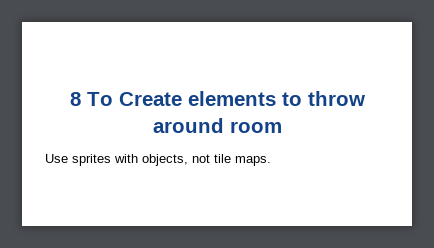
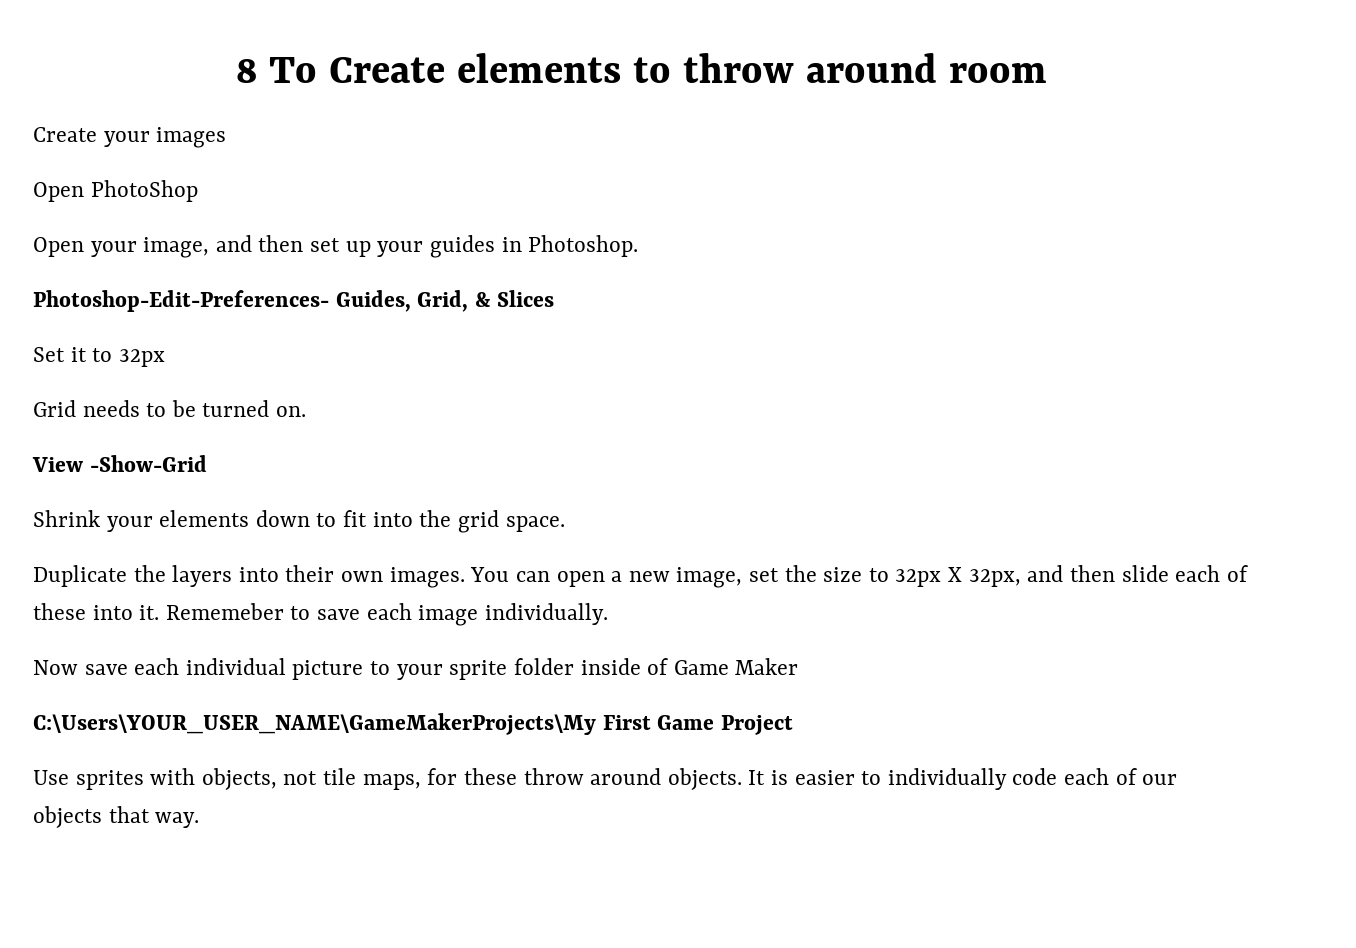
+ Create your images
+ Open PhotoShop
+ Open your image, and then set up your guides in Photoshop.
+ Photoshop-Edit-Preferences- Guides, Grid, & Slices
+ Set it to 32px
+ Grid needs to be turned on.
+ View -Show-Grid
+ Shrink your elements down to fit into the grid space.
+ Duplicate the layers into their own images. You can open a new image, set the size to 32px X 32px, and then slide each of these into it. Rememeber to save each image individually.
+ Now save each individual picture to your sprite folder inside of Game Maker
+ C:\Users\YOUR_USER_NAME\GameMakerProjects\My First Game Project
- Use sprites with objects, not tile maps.
+ Use sprites with objects, not tile maps, for these throw around objects. It is easier to individually code each of our objects that way.

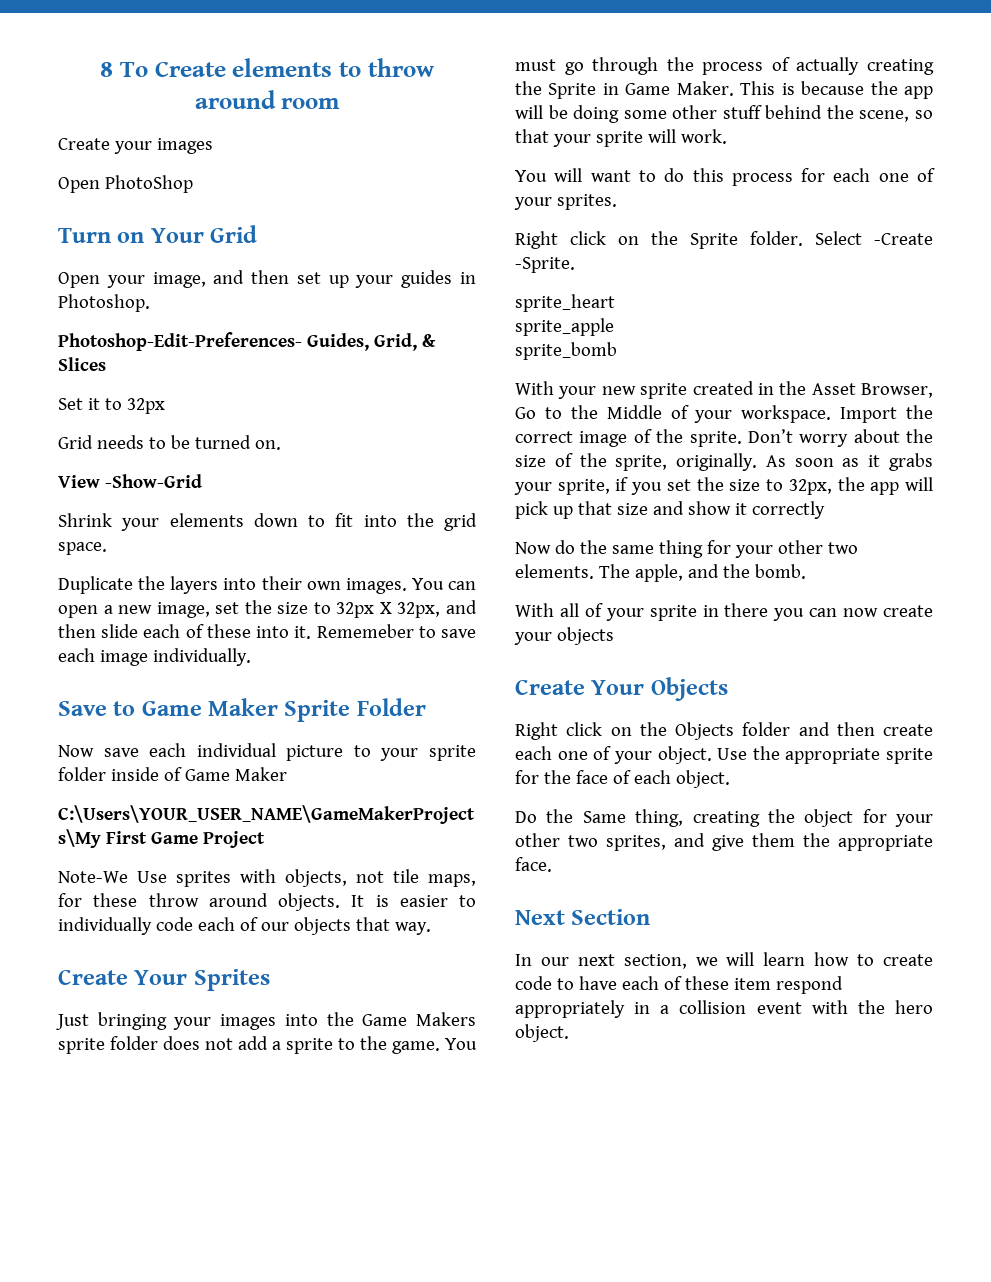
+ Turn on Your Grid
+ Save to Game Maker Sprite Folder
- Use sprites with objects, not tile maps, for these throw around objects.
+ Note-We Use sprites with objects, not tile maps, for these throw around objects.
+ Create Your Sprites
+ Just bringing your images into the Game Makers sprite folder does not add a sprite to the game. You must go through the process of actually creating the Sprite in Game Maker. This is because the app will be doing some other stuff behind the scene, so that your sprite will work.
+ You will want to do this process for each one of your sprites.
+ Right click on the Sprite folder. Select -Create -Sprite.
+ sprite_heart
+ sprite_apple
+ sprite_bomb
+ With your new sprite created in the Asset Browser, Go to the Middle of your workspace. Import the correct image of the sprite. Don’t worry about the size of the sprite, originally. As soon as it grabs your sprite, if you set the size to 32px, the app will pick up that size and show it correctly
+ Now do the same thing for your other two elements. The apple, and the bomb.
+ With all of your sprite in there you can now create your objects
+ Create Your Objects
+ Right click on the Objects folder and then create each one of your object. Use the appropriate sprite for the face of each object.
+ Do the Same thing, creating the object for your other two sprites, and give them the appropriate face.
+ Next Section
+ In our next section, we will learn how to create code to have each of these item respond appropriately in a collision event with the hero object.

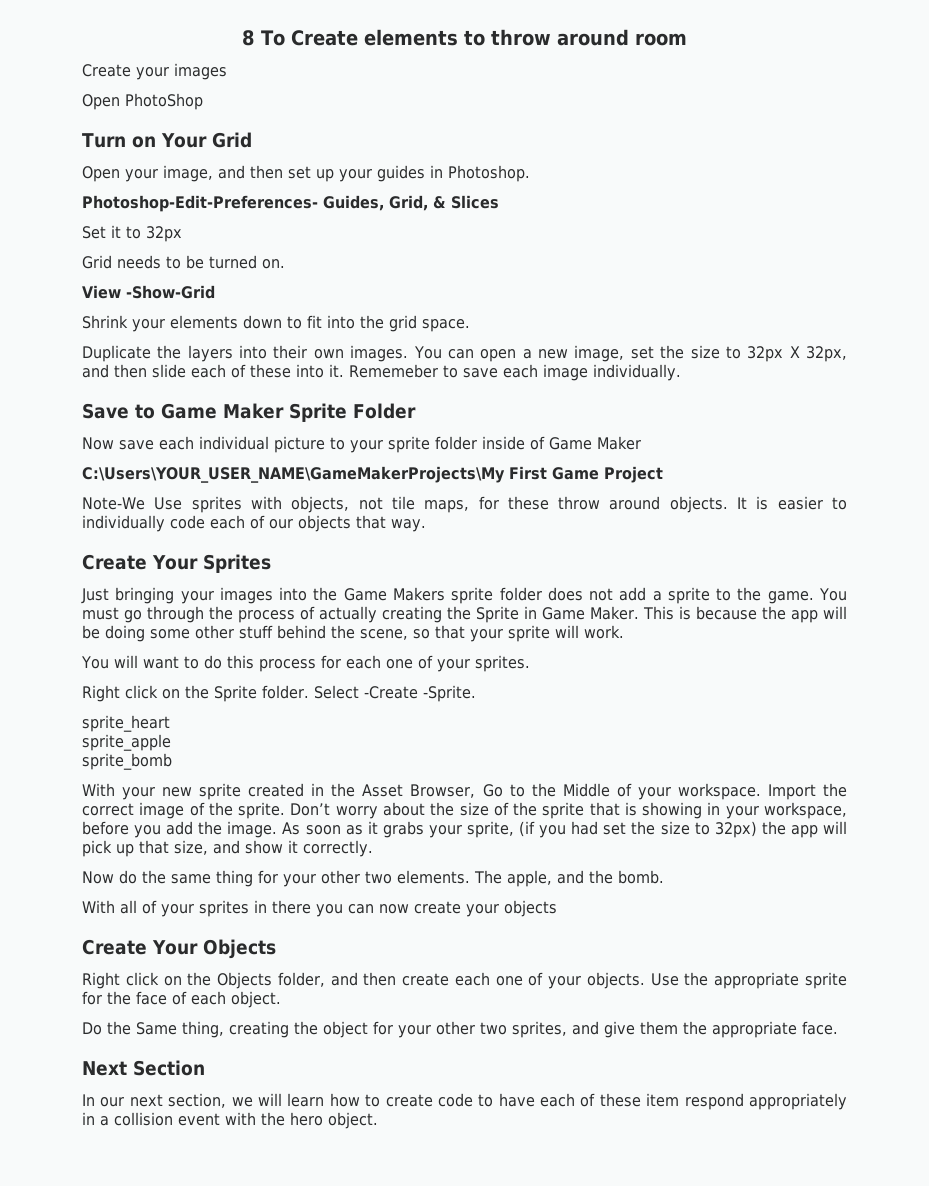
- Don’t worry about the size of the sprite, originally.
+ Don’t worry about the size of the sprite that is showing in your workspace, before you add the image.
- As soon as it grabs your sprite, if you set the size to 32px, the app will pick up that size and show it correctly
+ As soon as it grabs your sprite, (if you had set the size to 32px) the app will pick up that size, and show it correctly.
- With all of your sprite in there you can now create your objects
+ With all of your sprites in there you can now create your objects
- Right click on the Objects folder and then create each one of your object.
+ Right click on the Objects folder, and then create each one of your objects.

